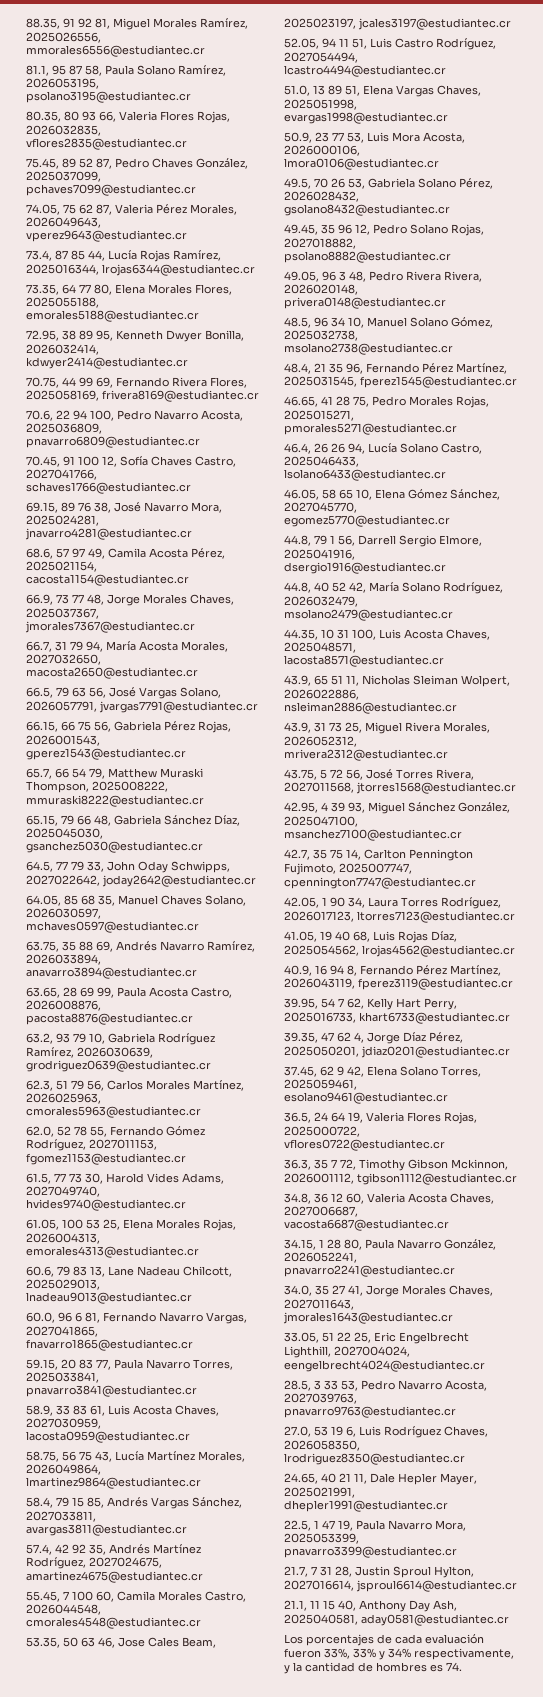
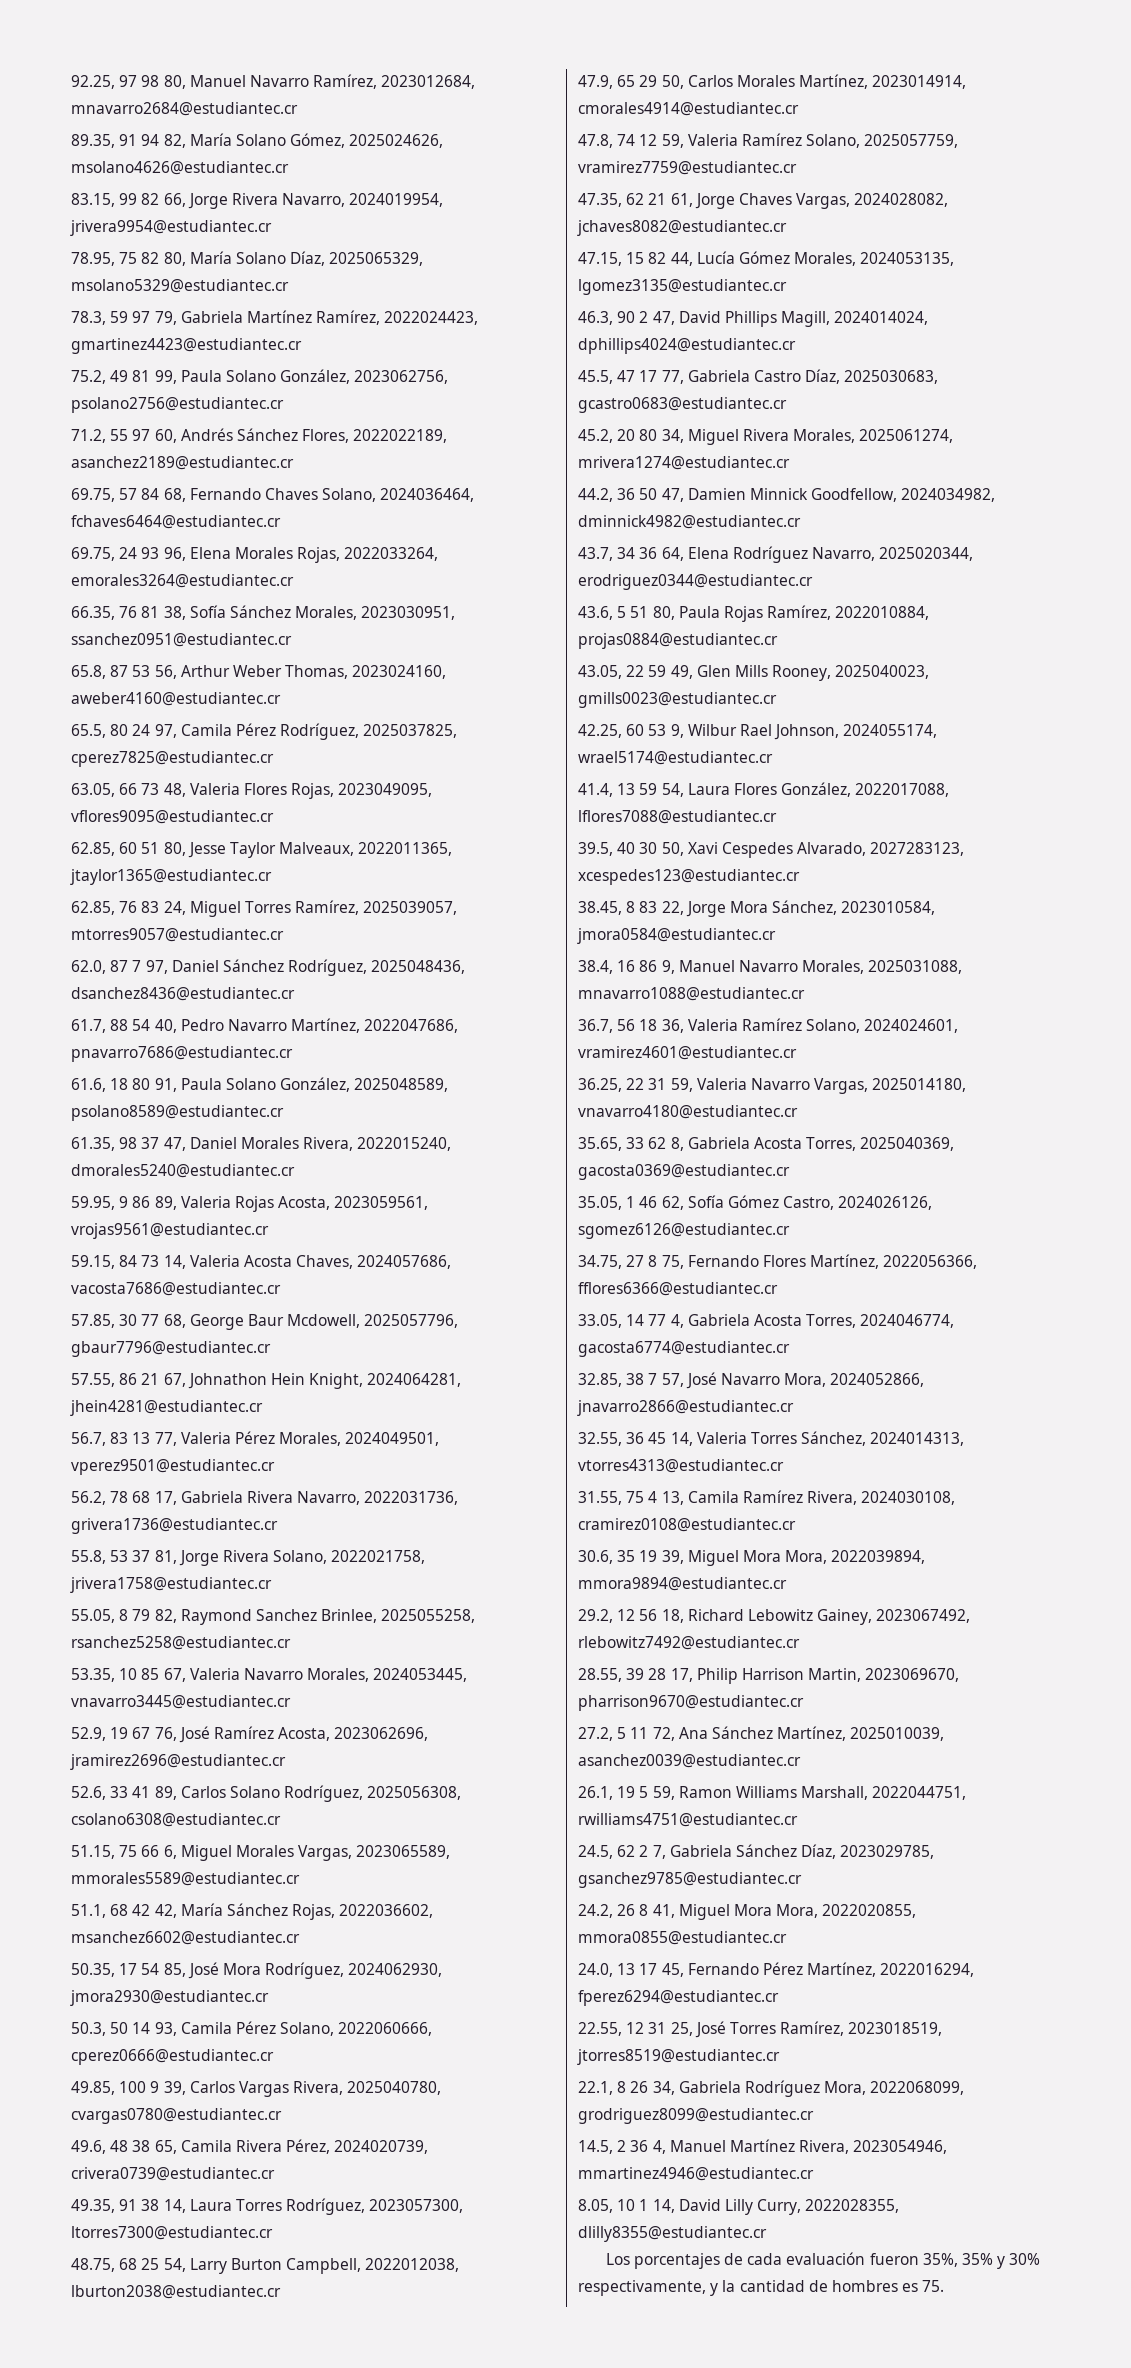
- 88.35, 91 92 81, Miguel Morales Ramírez, 2025026556, mmorales6556@estudiantec.cr
- 81.1, 95 87 58, Paula Solano Ramírez, 2026053195, psolano3195@estudiantec.cr
- 80.35, 80 93 66, Valeria Flores Rojas, 2026032835, vflores2835@estudiantec.cr
- 75.45, 89 52 87, Pedro Chaves González, 2025037099, pchaves7099@estudiantec.cr
- 74.05, 75 62 87, Valeria Pérez Morales, 2026049643, vperez9643@estudiantec.cr
- 73.4, 87 85 44, Lucía Rojas Ramírez, 2025016344, lrojas6344@estudiantec.cr
- 73.35, 64 77 80, Elena Morales Flores, 2025055188, emorales5188@estudiantec.cr
- 72.95, 38 89 95, Kenneth Dwyer Bonilla, 2026032414, kdwyer2414@estudiantec.cr
- 70.75, 44 99 69, Fernando Rivera Flores, 2025058169, frivera8169@estudiantec.cr
- 70.6, 22 94 100, Pedro Navarro Acosta, 2025036809, pnavarro6809@estudiantec.cr
- 70.45, 91 100 12, Sofía Chaves Castro, 2027041766, schaves1766@estudiantec.cr
- 69.15, 89 76 38, José Navarro Mora, 2025024281, jnavarro4281@estudiantec.cr
- 68.6, 57 97 49, Camila Acosta Pérez, 2025021154, cacosta1154@estudiantec.cr
- 66.9, 73 77 48, Jorge Morales Chaves, 2025037367, jmorales7367@estudiantec.cr
- 66.7, 31 79 94, María Acosta Morales, 2027032650, macosta2650@estudiantec.cr
- 66.5, 79 63 56, José Vargas Solano, 2026057791, jvargas7791@estudiantec.cr
- 66.15, 66 75 56, Gabriela Pérez Rojas, 2026001543, gperez1543@estudiantec.cr
- 65.7, 66 54 79, Matthew Muraski Thompson, 2025008222, mmuraski8222@estudiantec.cr
- 65.15, 79 66 48, Gabriela Sánchez Díaz, 2025045030, gsanchez5030@estudiantec.cr
- 64.5, 77 79 33, John Oday Schwipps, 2027022642, joday2642@estudiantec.cr
- 64.05, 85 68 35, Manuel Chaves Solano, 2026030597, mchaves0597@estudiantec.cr
- 63.75, 35 88 69, Andrés Navarro Ramírez, 2026033894, anavarro3894@estudiantec.cr
- 63.65, 28 69 99, Paula Acosta Castro, 2026008876, pacosta8876@estudiantec.cr
- 63.2, 93 79 10, Gabriela Rodríguez Ramírez, 2026030639, grodriguez0639@estudiantec.cr
- 62.3, 51 79 56, Carlos Morales Martínez, 2026025963, cmorales5963@estudiantec.cr
- 62.0, 52 78 55, Fernando Gómez Rodríguez, 2027011153, fgomez1153@estudiantec.cr
- 61.5, 77 73 30, Harold Vides Adams, 2027049740, hvides9740@estudiantec.cr
- 61.05, 100 53 25, Elena Morales Rojas, 2026004313, emorales4313@estudiantec.cr
- 60.6, 79 83 13, Lane Nadeau Chilcott, 2025029013, lnadeau9013@estudiantec.cr
- 60.0, 96 6 81, Fernando Navarro Vargas, 2027041865, fnavarro1865@estudiantec.cr
- 59.15, 20 83 77, Paula Navarro Torres, 2025033841, pnavarro3841@estudiantec.cr
- 58.9, 33 83 61, Luis Acosta Chaves, 2027030959, lacosta0959@estudiantec.cr
- 58.75, 56 75 43, Lucía Martínez Morales, 2026049864, lmartinez9864@estudiantec.cr
- 58.4, 79 15 85, Andrés Vargas Sánchez, 2027033811, avargas3811@estudiantec.cr
- 57.4, 42 92 35, Andrés Martínez Rodríguez, 2027024675, amartinez4675@estudiantec.cr
- 55.45, 7 100 60, Camila Morales Castro, 2026044548, cmorales4548@estudiantec.cr
- 53.35, 50 63 46, Jose Cales Beam, 2025023197, jcales3197@estudiantec.cr
- 52.05, 94 11 51, Luis Castro Rodríguez, 2027054494, lcastro4494@estudiantec.cr
- 51.0, 13 89 51, Elena Vargas Chaves, 2025051998, evargas1998@estudiantec.cr
- 50.9, 23 77 53, Luis Mora Acosta, 2026000106, lmora0106@estudiantec.cr
- 49.5, 70 26 53, Gabriela Solano Pérez, 2026028432, gsolano8432@estudiantec.cr
- 49.45, 35 96 12, Pedro Solano Rojas, 2027018882, psolano8882@estudiantec.cr
- 49.05, 96 3 48, Pedro Rivera Rivera, 2026020148, privera0148@estudiantec.cr
- 48.5, 96 34 10, Manuel Solano Gómez, 2025032738, msolano2738@estudiantec.cr
- 48.4, 21 35 96, Fernando Pérez Martínez, 2025031545, fperez1545@estudiantec.cr
- 46.65, 41 28 75, Pedro Morales Rojas, 2025015271, pmorales5271@estudiantec.cr
- 46.4, 26 26 94, Lucía Solano Castro, 2025046433, lsolano6433@estudiantec.cr
- 46.05, 58 65 10, Elena Gómez Sánchez, 2027045770, egomez5770@estudiantec.cr
- 44.8, 79 1 56, Darrell Sergio Elmore, 2025041916, dsergio1916@estudiantec.cr
- 44.8, 40 52 42, María Solano Rodríguez, 2026032479, msolano2479@estudiantec.cr
- 44.35, 10 31 100, Luis Acosta Chaves, 2025048571, lacosta8571@estudiantec.cr
- 43.9, 65 51 11, Nicholas Sleiman Wolpert, 2026022886, nsleiman2886@estudiantec.cr
- 43.9, 31 73 25, Miguel Rivera Morales, 2026052312, mrivera2312@estudiantec.cr
- 43.75, 5 72 56, José Torres Rivera, 2027011568, jtorres1568@estudiantec.cr
- 42.95, 4 39 93, Miguel Sánchez González, 2025047100, msanchez7100@estudiantec.cr
- 42.7, 35 75 14, Carlton Pennington Fujimoto, 2025007747, cpennington7747@estudiantec.cr
- 42.05, 1 90 34, Laura Torres Rodríguez, 2026017123, ltorres7123@estudiantec.cr
- 41.05, 19 40 68, Luis Rojas Díaz, 2025054562, lrojas4562@estudiantec.cr
- 40.9, 16 94 8, Fernando Pérez Martínez, 2026043119, fperez3119@estudiantec.cr
- 39.95, 54 7 62, Kelly Hart Perry, 2025016733, khart6733@estudiantec.cr
- 39.35, 47 62 4, Jorge Díaz Pérez, 2025050201, jdiaz0201@estudiantec.cr
- 37.45, 62 9 42, Elena Solano Torres, 2025059461, esolano9461@estudiantec.cr
- 36.5, 24 64 19, Valeria Flores Rojas, 2025000722, vflores0722@estudiantec.cr
- 36.3, 35 7 72, Timothy Gibson Mckinnon, 2026001112, tgibson1112@estudiantec.cr
- 34.8, 36 12 60, Valeria Acosta Chaves, 2027006687, vacosta6687@estudiantec.cr
- 34.15, 1 28 80, Paula Navarro González, 2026052241, pnavarro2241@estudiantec.cr
- 34.0, 35 27 41, Jorge Morales Chaves, 2027011643, jmorales1643@estudiantec.cr
- 33.05, 51 22 25, Eric Engelbrecht Lighthill, 2027004024, eengelbrecht4024@estudiantec.cr
- 28.5, 3 33 53, Pedro Navarro Acosta, 2027039763, pnavarro9763@estudiantec.cr
- 27.0, 53 19 6, Luis Rodríguez Chaves, 2026058350, lrodriguez8350@estudiantec.cr
- 24.65, 40 21 11, Dale Hepler Mayer, 2025021991, dhepler1991@estudiantec.cr
- 22.5, 1 47 19, Paula Navarro Mora, 2025053399, pnavarro3399@estudiantec.cr
- 21.7, 7 31 28, Justin Sproul Hylton, 2027016614, jsproul6614@estudiantec.cr
- 21.1, 11 15 40, Anthony Day Ash, 2025040581, aday0581@estudiantec.cr
+ 92.25, 97 98 80, Manuel Navarro Ramírez, 2023012684, mnavarro2684@estudiantec.cr
+ 89.35, 91 94 82, María Solano Gómez, 2025024626, msolano4626@estudiantec.cr
+ 83.15, 99 82 66, Jorge Rivera Navarro, 2024019954, jrivera9954@estudiantec.cr
+ 78.95, 75 82 80, María Solano Díaz, 2025065329, msolano5329@estudiantec.cr
+ 78.3, 59 97 79, Gabriela Martínez Ramírez, 2022024423, gmartinez4423@estudiantec.cr
+ 75.2, 49 81 99, Paula Solano González, 2023062756, psolano2756@estudiantec.cr
+ 71.2, 55 97 60, Andrés Sánchez Flores, 2022022189, asanchez2189@estudiantec.cr
+ 69.75, 57 84 68, Fernando Chaves Solano, 2024036464, fchaves6464@estudiantec.cr
+ 69.75, 24 93 96, Elena Morales Rojas, 2022033264, emorales3264@estudiantec.cr
+ 66.35, 76 81 38, Sofía Sánchez Morales, 2023030951, ssanchez0951@estudiantec.cr
+ 65.8, 87 53 56, Arthur Weber Thomas, 2023024160, aweber4160@estudiantec.cr
+ 65.5, 80 24 97, Camila Pérez Rodríguez, 2025037825, cperez7825@estudiantec.cr
+ 63.05, 66 73 48, Valeria Flores Rojas, 2023049095, vflores9095@estudiantec.cr
+ 62.85, 60 51 80, Jesse Taylor Malveaux, 2022011365, jtaylor1365@estudiantec.cr
+ 62.85, 76 83 24, Miguel Torres Ramírez, 2025039057, mtorres9057@estudiantec.cr
+ 62.0, 87 7 97, Daniel Sánchez Rodríguez, 2025048436, dsanchez8436@estudiantec.cr
+ 61.7, 88 54 40, Pedro Navarro Martínez, 2022047686, pnavarro7686@estudiantec.cr
+ 61.6, 18 80 91, Paula Solano González, 2025048589, psolano8589@estudiantec.cr
+ 61.35, 98 37 47, Daniel Morales Rivera, 2022015240, dmorales5240@estudiantec.cr
+ 59.95, 9 86 89, Valeria Rojas Acosta, 2023059561, vrojas9561@estudiantec.cr
+ 59.15, 84 73 14, Valeria Acosta Chaves, 2024057686, vacosta7686@estudiantec.cr
+ 57.85, 30 77 68, George Baur Mcdowell, 2025057796, gbaur7796@estudiantec.cr
+ 57.55, 86 21 67, Johnathon Hein Knight, 2024064281, jhein4281@estudiantec.cr
+ 56.7, 83 13 77, Valeria Pérez Morales, 2024049501, vperez9501@estudiantec.cr
+ 56.2, 78 68 17, Gabriela Rivera Navarro, 2022031736, grivera1736@estudiantec.cr
+ 55.8, 53 37 81, Jorge Rivera Solano, 2022021758, jrivera1758@estudiantec.cr
+ 55.05, 8 79 82, Raymond Sanchez Brinlee, 2025055258, rsanchez5258@estudiantec.cr
+ 53.35, 10 85 67, Valeria Navarro Morales, 2024053445, vnavarro3445@estudiantec.cr
+ 52.9, 19 67 76, José Ramírez Acosta, 2023062696, jramirez2696@estudiantec.cr
+ 52.6, 33 41 89, Carlos Solano Rodríguez, 2025056308, csolano6308@estudiantec.cr
+ 51.15, 75 66 6, Miguel Morales Vargas, 2023065589, mmorales5589@estudiantec.cr
+ 51.1, 68 42 42, María Sánchez Rojas, 2022036602, msanchez6602@estudiantec.cr
+ 50.35, 17 54 85, José Mora Rodríguez, 2024062930, jmora2930@estudiantec.cr
+ 50.3, 50 14 93, Camila Pérez Solano, 2022060666, cperez0666@estudiantec.cr
+ 49.85, 100 9 39, Carlos Vargas Rivera, 2025040780, cvargas0780@estudiantec.cr
+ 49.6, 48 38 65, Camila Rivera Pérez, 2024020739, crivera0739@estudiantec.cr
+ 49.35, 91 38 14, Laura Torres Rodríguez, 2023057300, ltorres7300@estudiantec.cr
+ 48.75, 68 25 54, Larry Burton Campbell, 2022012038, lburton2038@estudiantec.cr
+ 47.9, 65 29 50, Carlos Morales Martínez, 2023014914, cmorales4914@estudiantec.cr
+ 47.8, 74 12 59, Valeria Ramírez Solano, 2025057759, vramirez7759@estudiantec.cr
+ 47.35, 62 21 61, Jorge Chaves Vargas, 2024028082, jchaves8082@estudiantec.cr
+ 47.15, 15 82 44, Lucía Gómez Morales, 2024053135, lgomez3135@estudiantec.cr
+ 46.3, 90 2 47, David Phillips Magill, 2024014024, dphillips4024@estudiantec.cr
+ 45.5, 47 17 77, Gabriela Castro Díaz, 2025030683, gcastro0683@estudiantec.cr
+ 45.2, 20 80 34, Miguel Rivera Morales, 2025061274, mrivera1274@estudiantec.cr
+ 44.2, 36 50 47, Damien Minnick Goodfellow, 2024034982, dminnick4982@estudiantec.cr
+ 43.7, 34 36 64, Elena Rodríguez Navarro, 2025020344, erodriguez0344@estudiantec.cr
+ 43.6, 5 51 80, Paula Rojas Ramírez, 2022010884, projas0884@estudiantec.cr
+ 43.05, 22 59 49, Glen Mills Rooney, 2025040023, gmills0023@estudiantec.cr
+ 42.25, 60 53 9, Wilbur Rael Johnson, 2024055174, wrael5174@estudiantec.cr
+ 41.4, 13 59 54, Laura Flores González, 2022017088, lflores7088@estudiantec.cr
+ 39.5, 40 30 50, Xavi Cespedes Alvarado, 2027283123, xcespedes123@estudiantec.cr
+ 38.45, 8 83 22, Jorge Mora Sánchez, 2023010584, jmora0584@estudiantec.cr
+ 38.4, 16 86 9, Manuel Navarro Morales, 2025031088, mnavarro1088@estudiantec.cr
+ 36.7, 56 18 36, Valeria Ramírez Solano, 2024024601, vramirez4601@estudiantec.cr
+ 36.25, 22 31 59, Valeria Navarro Vargas, 2025014180, vnavarro4180@estudiantec.cr
+ 35.65, 33 62 8, Gabriela Acosta Torres, 2025040369, gacosta0369@estudiantec.cr
+ 35.05, 1 46 62, Sofía Gómez Castro, 2024026126, sgomez6126@estudiantec.cr
+ 34.75, 27 8 75, Fernando Flores Martínez, 2022056366, fflores6366@estudiantec.cr
+ 33.05, 14 77 4, Gabriela Acosta Torres, 2024046774, gacosta6774@estudiantec.cr
+ 32.85, 38 7 57, José Navarro Mora, 2024052866, jnavarro2866@estudiantec.cr
+ 32.55, 36 45 14, Valeria Torres Sánchez, 2024014313, vtorres4313@estudiantec.cr
+ 31.55, 75 4 13, Camila Ramírez Rivera, 2024030108, cramirez0108@estudiantec.cr
+ 30.6, 35 19 39, Miguel Mora Mora, 2022039894, mmora9894@estudiantec.cr
+ 29.2, 12 56 18, Richard Lebowitz Gainey, 2023067492, rlebowitz7492@estudiantec.cr
+ 28.55, 39 28 17, Philip Harrison Martin, 2023069670, pharrison9670@estudiantec.cr
+ 27.2, 5 11 72, Ana Sánchez Martínez, 2025010039, asanchez0039@estudiantec.cr
+ 26.1, 19 5 59, Ramon Williams Marshall, 2022044751, rwilliams4751@estudiantec.cr
+ 24.5, 62 2 7, Gabriela Sánchez Díaz, 2023029785, gsanchez9785@estudiantec.cr
+ 24.2, 26 8 41, Miguel Mora Mora, 2022020855, mmora0855@estudiantec.cr
+ 24.0, 13 17 45, Fernando Pérez Martínez, 2022016294, fperez6294@estudiantec.cr
+ 22.55, 12 31 25, José Torres Ramírez, 2023018519, jtorres8519@estudiantec.cr
+ 22.1, 8 26 34, Gabriela Rodríguez Mora, 2022068099, grodriguez8099@estudiantec.cr
+ 14.5, 2 36 4, Manuel Martínez Rivera, 2023054946, mmartinez4946@estudiantec.cr
+ 8.05, 10 1 14, David Lilly Curry, 2022028355, dlilly8355@estudiantec.cr
- Los porcentajes de cada evaluación fueron 33%, 33% y 34% respectivamente, y la cantidad de hombres es 74.
+ Los porcentajes de cada evaluación fueron 35%, 35% y 30% respectivamente, y la cantidad de hombres es 75.

